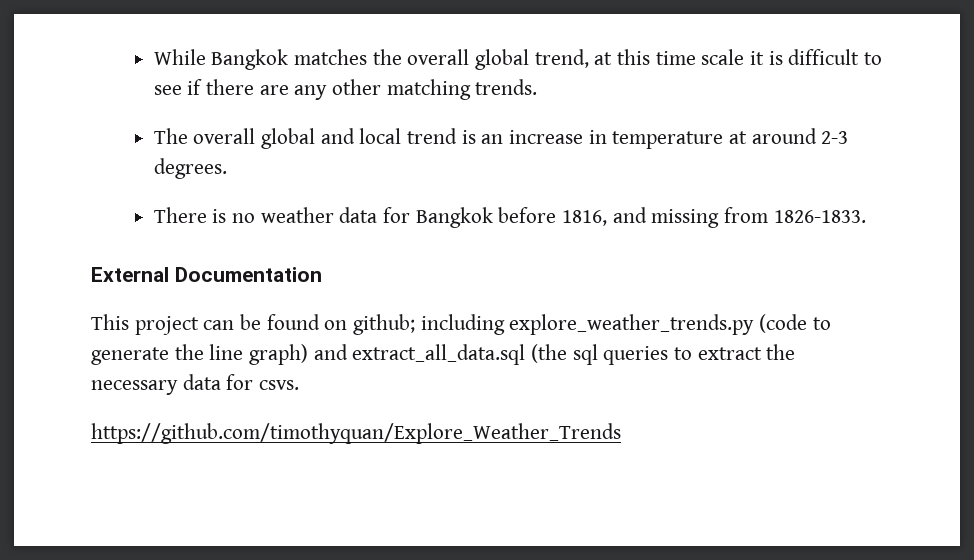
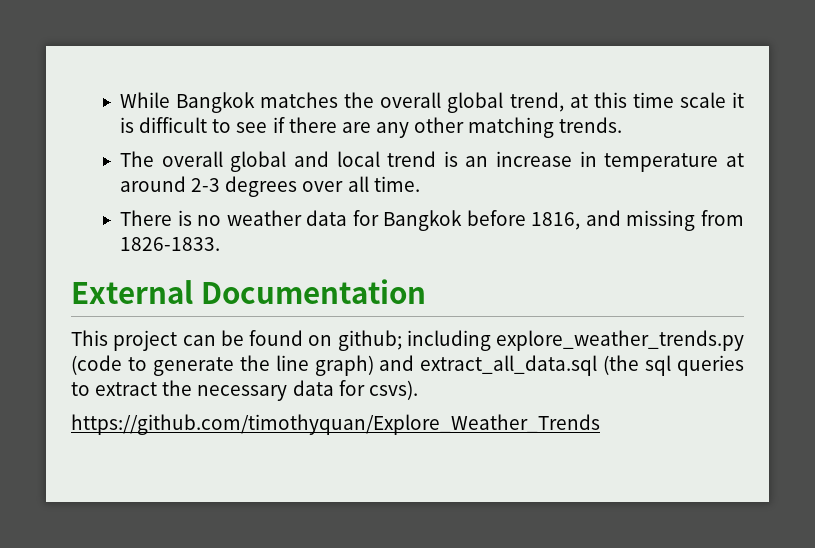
- The overall global and local trend is an increase in temperature at around 2-3 degrees.
+ The overall global and local trend is an increase in temperature at around 2-3 degrees over all time.
- This project can be found on github; including explore_weather_trends.py (code to generate the line graph) and extract_all_data.sql (the sql queries to extract the necessary data for csvs.
+ This project can be found on github; including explore_weather_trends.py (code to generate the line graph) and extract_all_data.sql (the sql queries to extract the necessary data for csvs).

